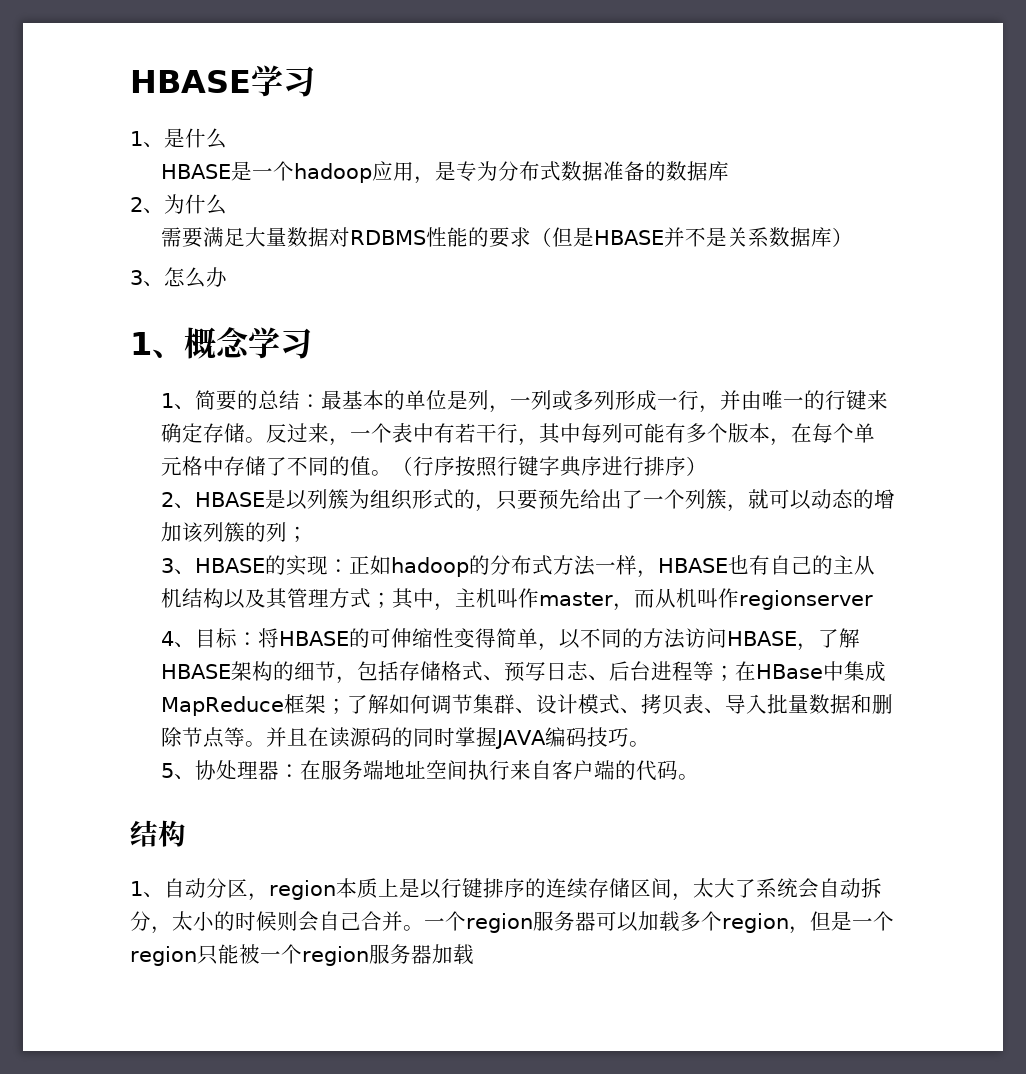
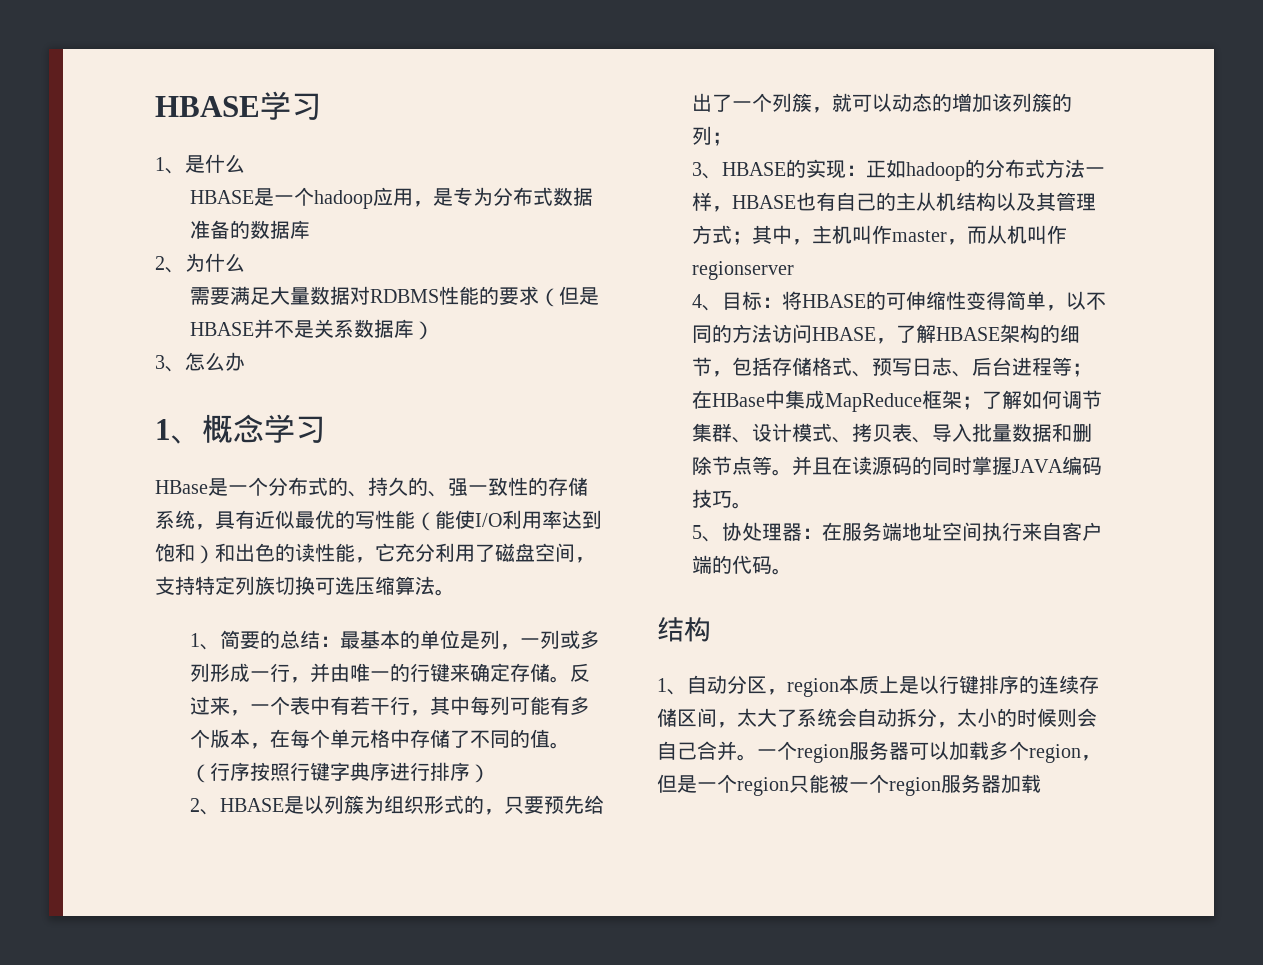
+ HBase是一个分布式的、持久的、强一致性的存储系统，具有近似最优的写性能（能使I/O利用率达到饱和）和出色的读性能，它充分利用了磁盘空间，支持特定列族切换可选压缩算法。

